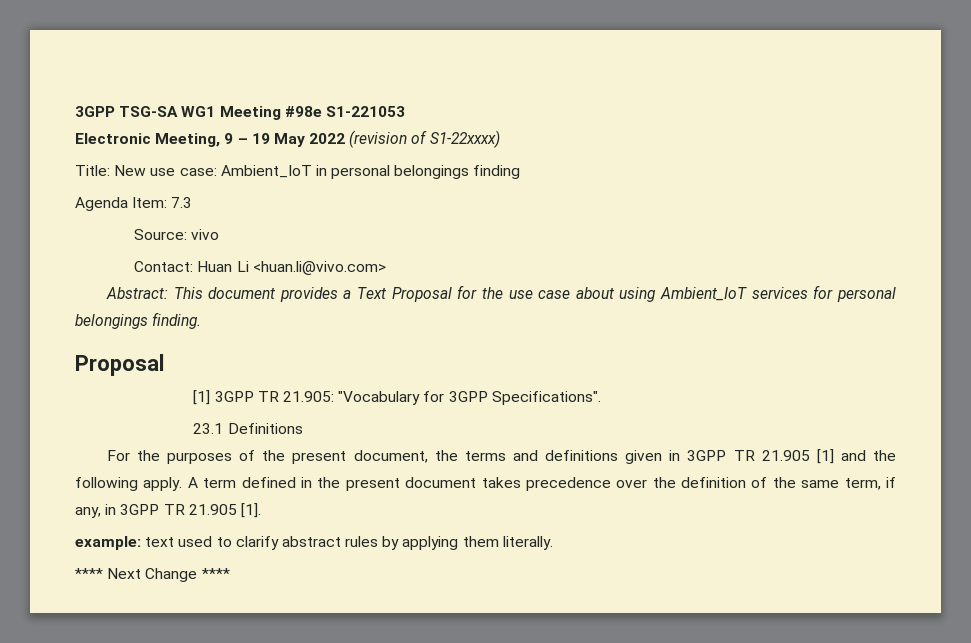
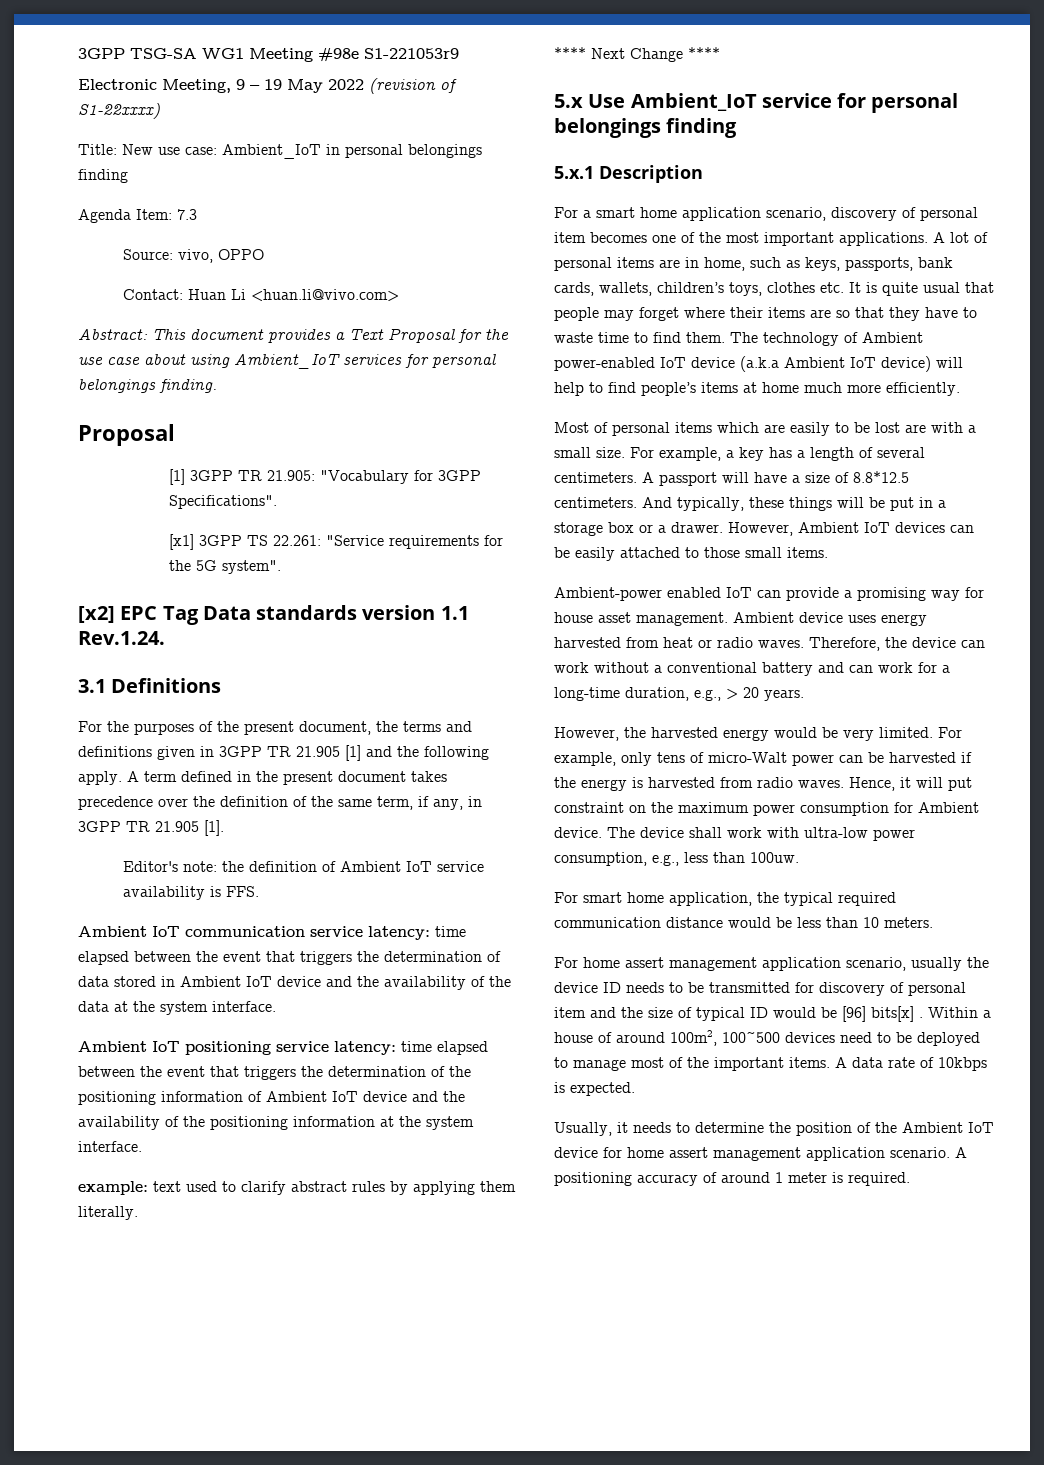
- 3GPP TSG-SA WG1 Meeting #98e S1-221053
+ 3GPP TSG-SA WG1 Meeting #98e S1-221053r9
- Source: vivo
+ Source: vivo, OPPO
- 23.1 Definitions
+ [x1] 3GPP TS 22.261: "Service requirements for the 5G system".
+ [x2] EPC Tag Data standards version 1.1 Rev.1.24.
+ 3.1 Definitions
+ Editor's note: the definition of Ambient IoT service availability is FFS.
+ Ambient IoT communication service latency: time elapsed between the event that triggers the determination of data stored in Ambient IoT device and the availability of the data at the system interface.
+ Ambient IoT positioning service latency: time elapsed between the event that triggers the determination of the positioning information of Ambient IoT device and the availability of the positioning information at the system interface.
+ 5.x Use Ambient_IoT service for personal belongings finding
+ 5.x.1 Description
+ For a smart home application scenario, discovery of personal item becomes one of the most important applications. A lot of personal items are in home, such as keys, passports, bank cards, wallets, children’s toys, clothes etc. It is quite usual that people may forget where their items are so that they have to waste time to find them. The technology of Ambient power-enabled IoT device (a.k.a Ambient IoT device) will help to find people’s items at home much more efficiently.
+ Most of personal items which are easily to be lost are with a small size. For example, a key has a length of several centimeters. A passport will have a size of 8.8*12.5 centimeters. And typically, these things will be put in a storage box or a drawer. However, Ambient IoT devices can be easily attached to those small items.
+ Ambient-power enabled IoT can provide a promising way for house asset management. Ambient device uses energy harvested from heat or radio waves. Therefore, the device can work without a conventional battery and can work for a long-time duration, e.g., > 20 years.
+ However, the harvested energy would be very limited. For example, only tens of micro-Walt power can be harvested if the energy is harvested from radio waves. Hence, it will put constraint on the maximum power consumption for Ambient device. The device shall work with ultra-low power consumption, e.g., less than 100uw.
+ For smart home application, the typical required communication distance would be less than 10 meters.
+ For home assert management application scenario, usually the device ID needs to be transmitted for discovery of personal item and the size of typical ID would be [96] bits[x] . Within a house of around 100m2, 100~500 devices need to be deployed to manage most of the important items. A data rate of 10kbps is expected.
+ Usually, it needs to determine the position of the Ambient IoT device for home assert management application scenario. A positioning accuracy of around 1 meter is required.

